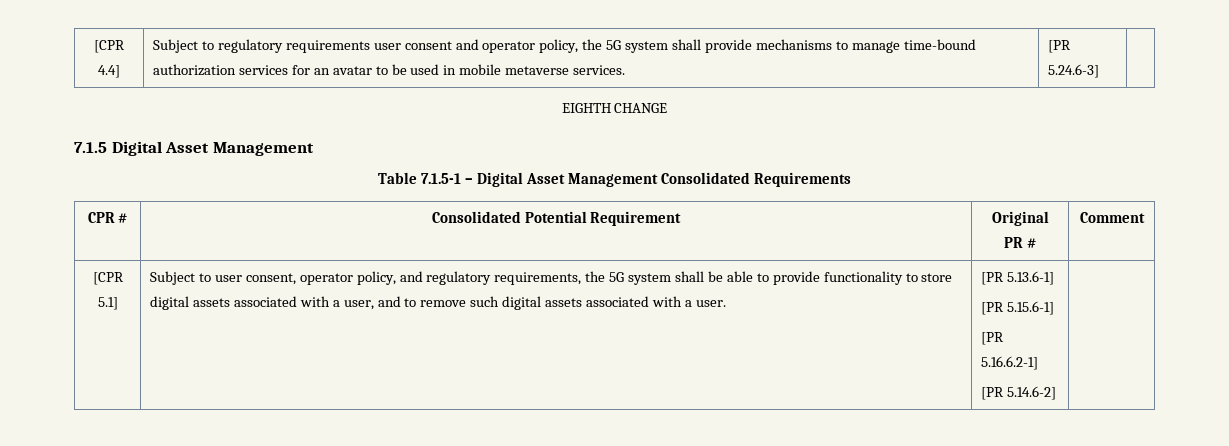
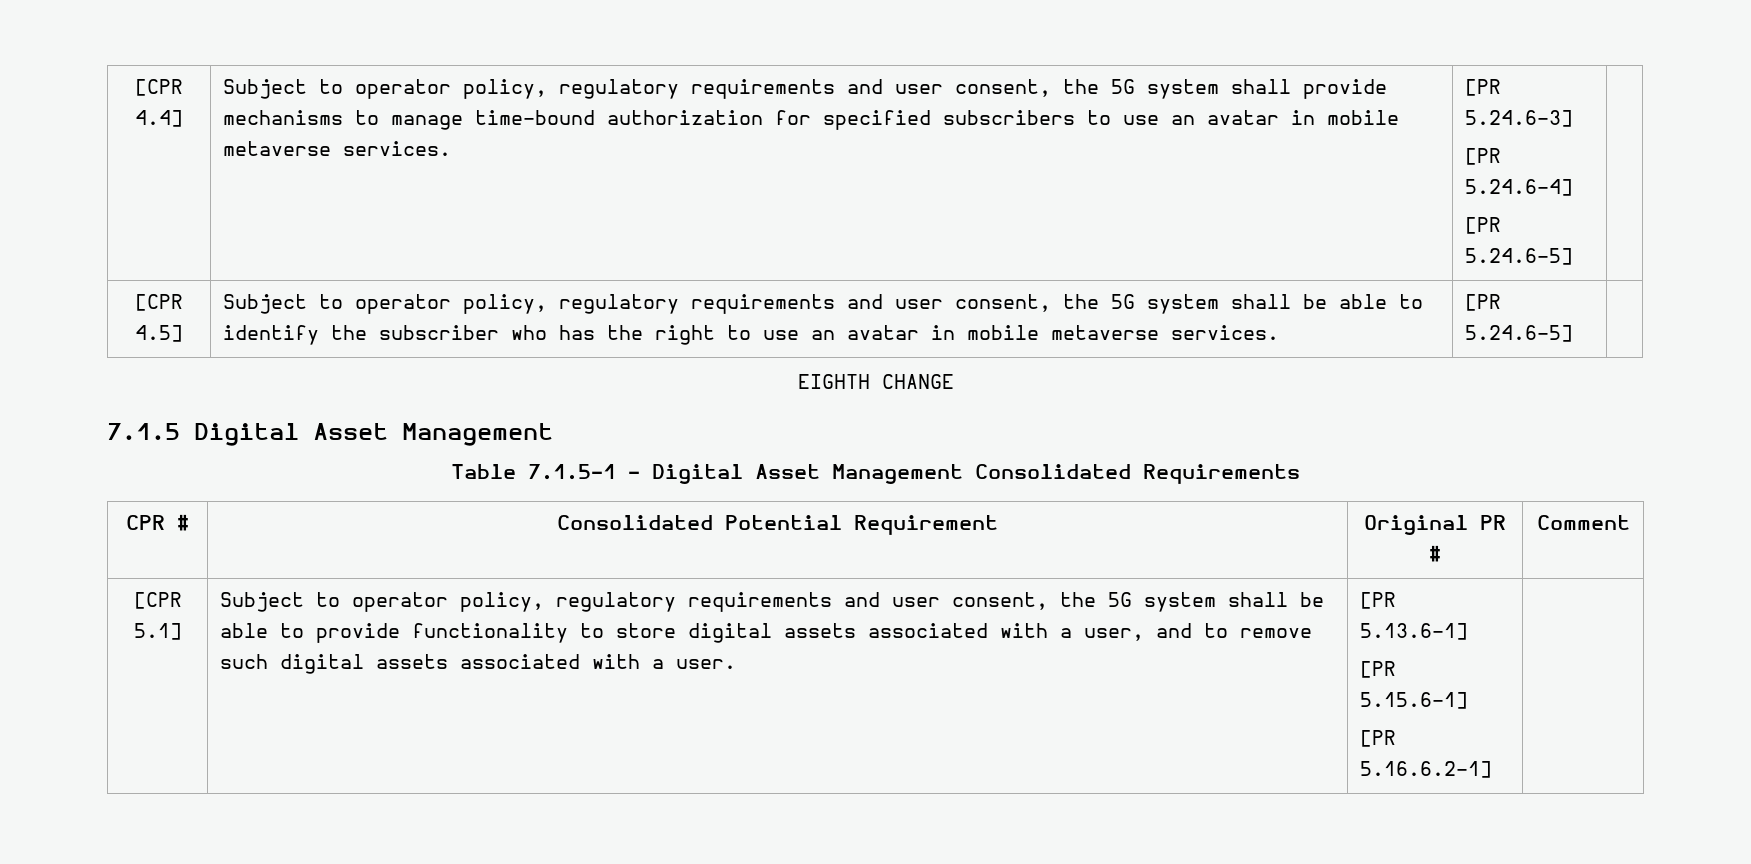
- [CPR 4.4] | Subject to regulatory requirements user consent and operator policy, the 5G system shall provide mechanisms to manage time-bound authorization services for an avatar to be used in mobile metaverse services. | [PR 5.24.6-3] |
+ [CPR 4.4] | Subject to operator policy, regulatory requirements and user consent, the 5G system shall provide mechanisms to manage time-bound authorization for specified subscribers to use an avatar in mobile metaverse services. | [PR 5.24.6-3]
+ [PR 5.24.6-4]
+ [PR 5.24.6-5] |
+ [CPR 4.5] | Subject to operator policy, regulatory requirements and user consent, the 5G system shall be able to identify the subscriber who has the right to use an avatar in mobile metaverse services. | [PR 5.24.6-5] |
- Subject to user consent, operator policy, and regulatory requirements, the 5G system shall be able to provide functionality to store digital assets associated with a user, and to remove such digital assets associated with a user.
+ Subject to operator policy, regulatory requirements and user consent, the 5G system shall be able to provide functionality to store digital assets associated with a user, and to remove such digital assets associated with a user.
- [PR 5.14.6-2]

